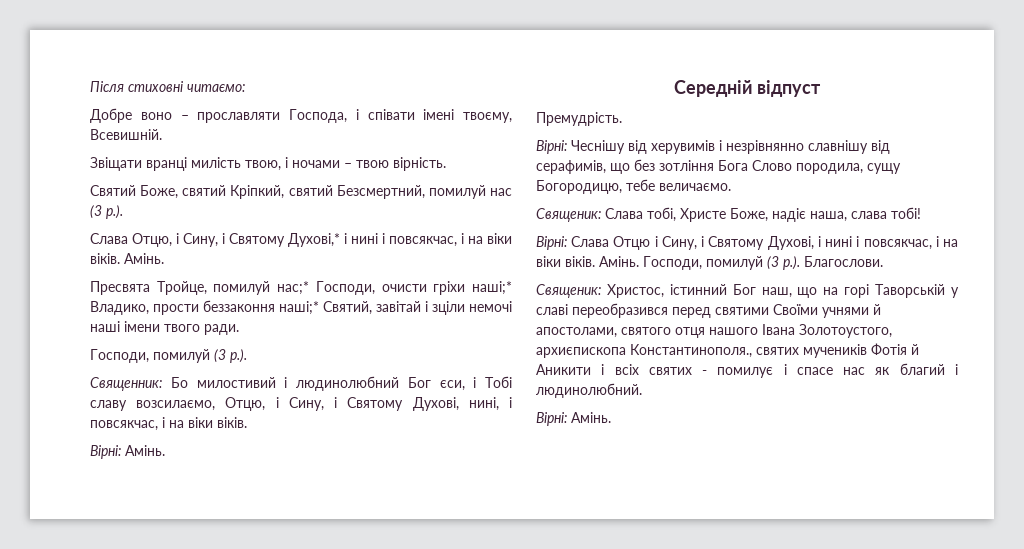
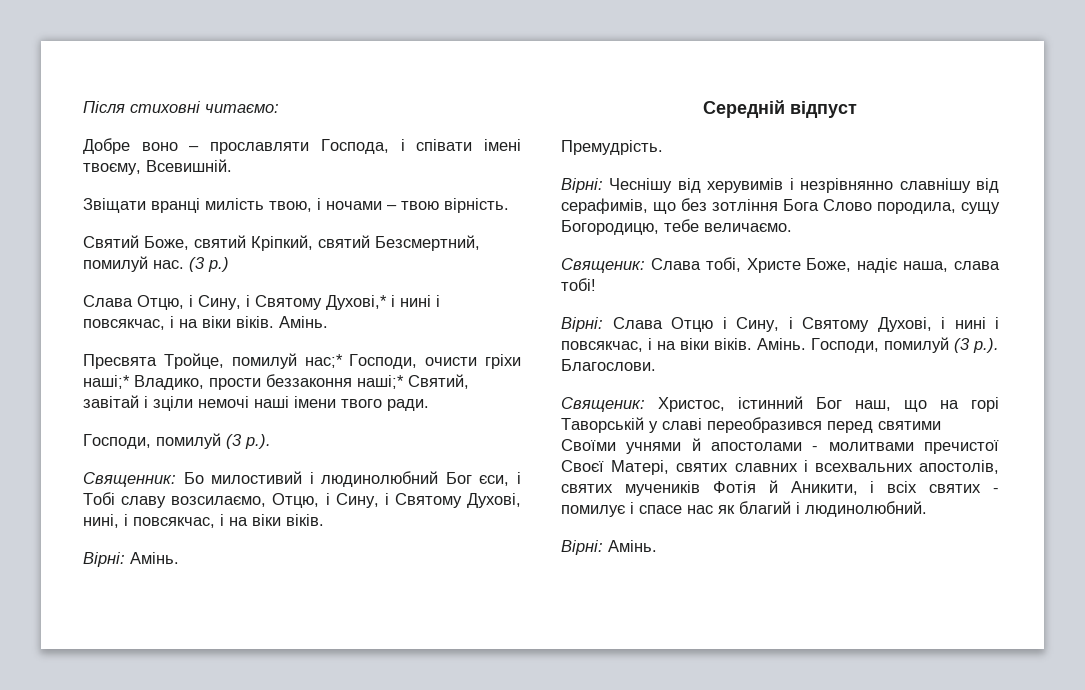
- Святий Боже, святий Кріпкий, святий Безсмертний, помилуй нас (3 р.).
+ Святий Боже, святий Кріпкий, святий Безсмертний, помилуй нас. (3 р.)
- Священик: Христос, істинний Бог наш, що на горі Таворській у славі переобразився перед святими Своїми учнями й апостолами, святого отця нашого Івана Золотоустого, архиєпископа Константинополя., святих мучеників Фотія й Аникити і всіх святих - помилує і спасе нас як благий і людинолюбний.
+ Священик: Христос, істинний Бог наш, що на горі Таворській у славі переобразився перед святими Своїми учнями й апостолами - молитвами пречистої Своєї Матері, святих славних і всехвальних апостолів, святих мучеників Фотія й Аникити, і всіх святих - помилує і спасе нас як благий і людинолюбний.

